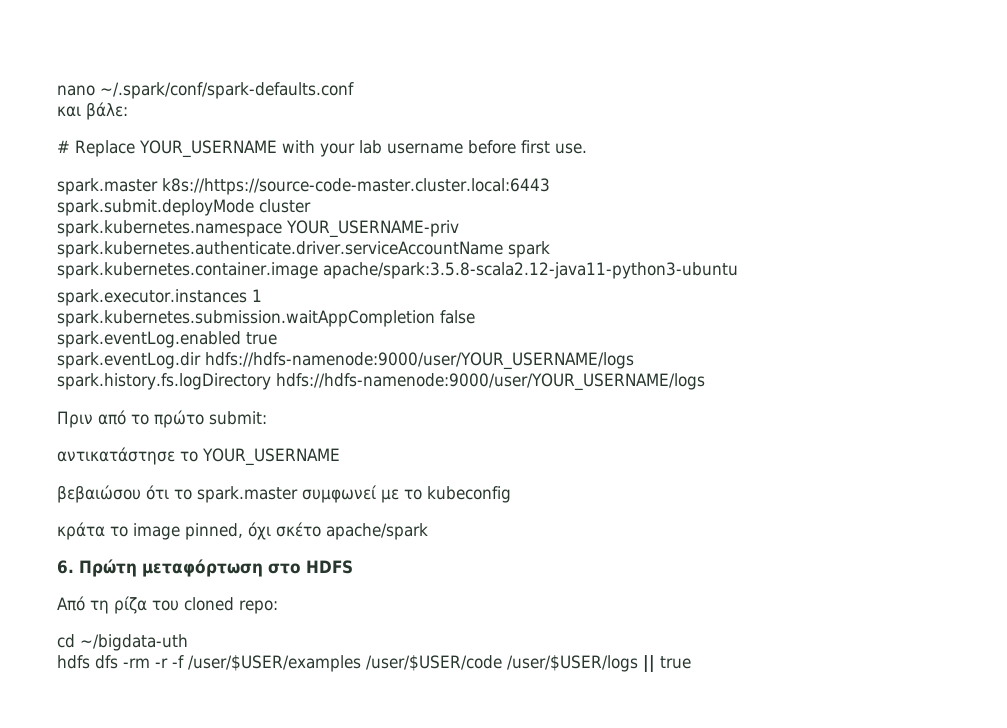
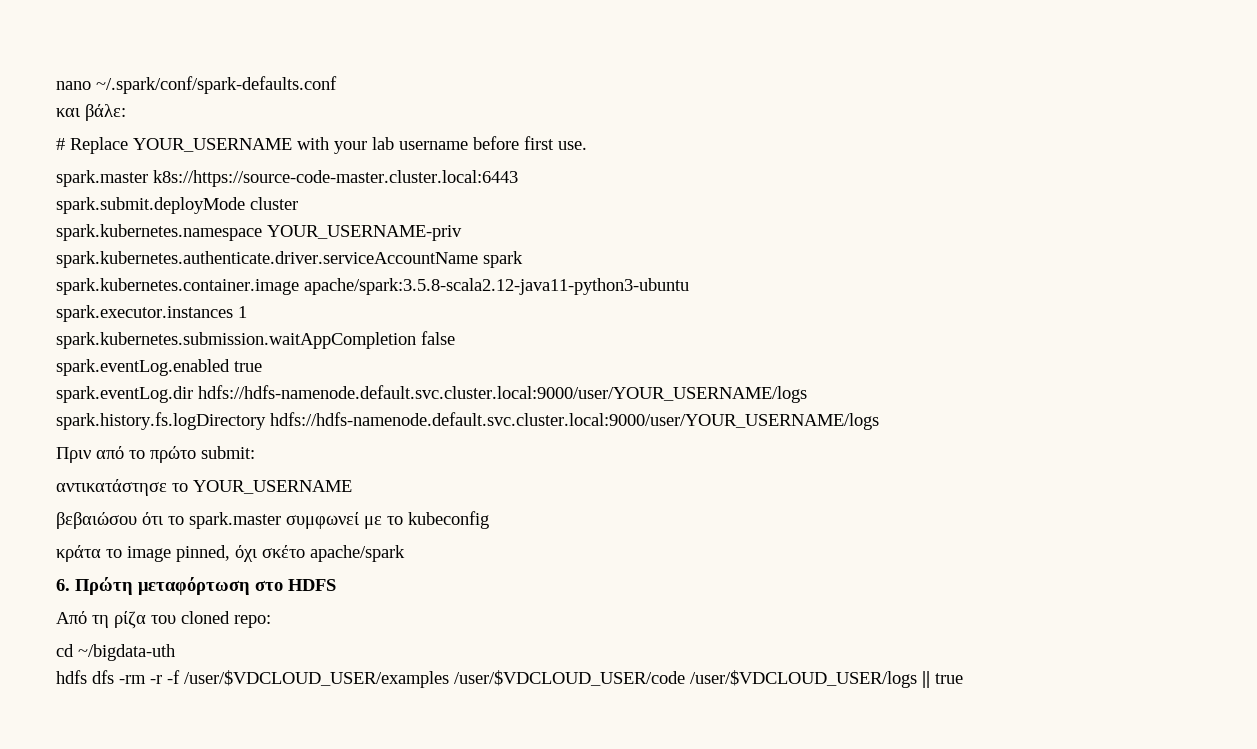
- spark.eventLog.dir hdfs://hdfs-namenode:9000/user/YOUR_USERNAME/logs
+ spark.eventLog.dir hdfs://hdfs-namenode.default.svc.cluster.local:9000/user/YOUR_USERNAME/logs
- spark.history.fs.logDirectory hdfs://hdfs-namenode:9000/user/YOUR_USERNAME/logs
+ spark.history.fs.logDirectory hdfs://hdfs-namenode.default.svc.cluster.local:9000/user/YOUR_USERNAME/logs
- hdfs dfs -rm -r -f /user/$USER/examples /user/$USER/code /user/$USER/logs || true
+ hdfs dfs -rm -r -f /user/$VDCLOUD_USER/examples /user/$VDCLOUD_USER/code /user/$VDCLOUD_USER/logs || true

